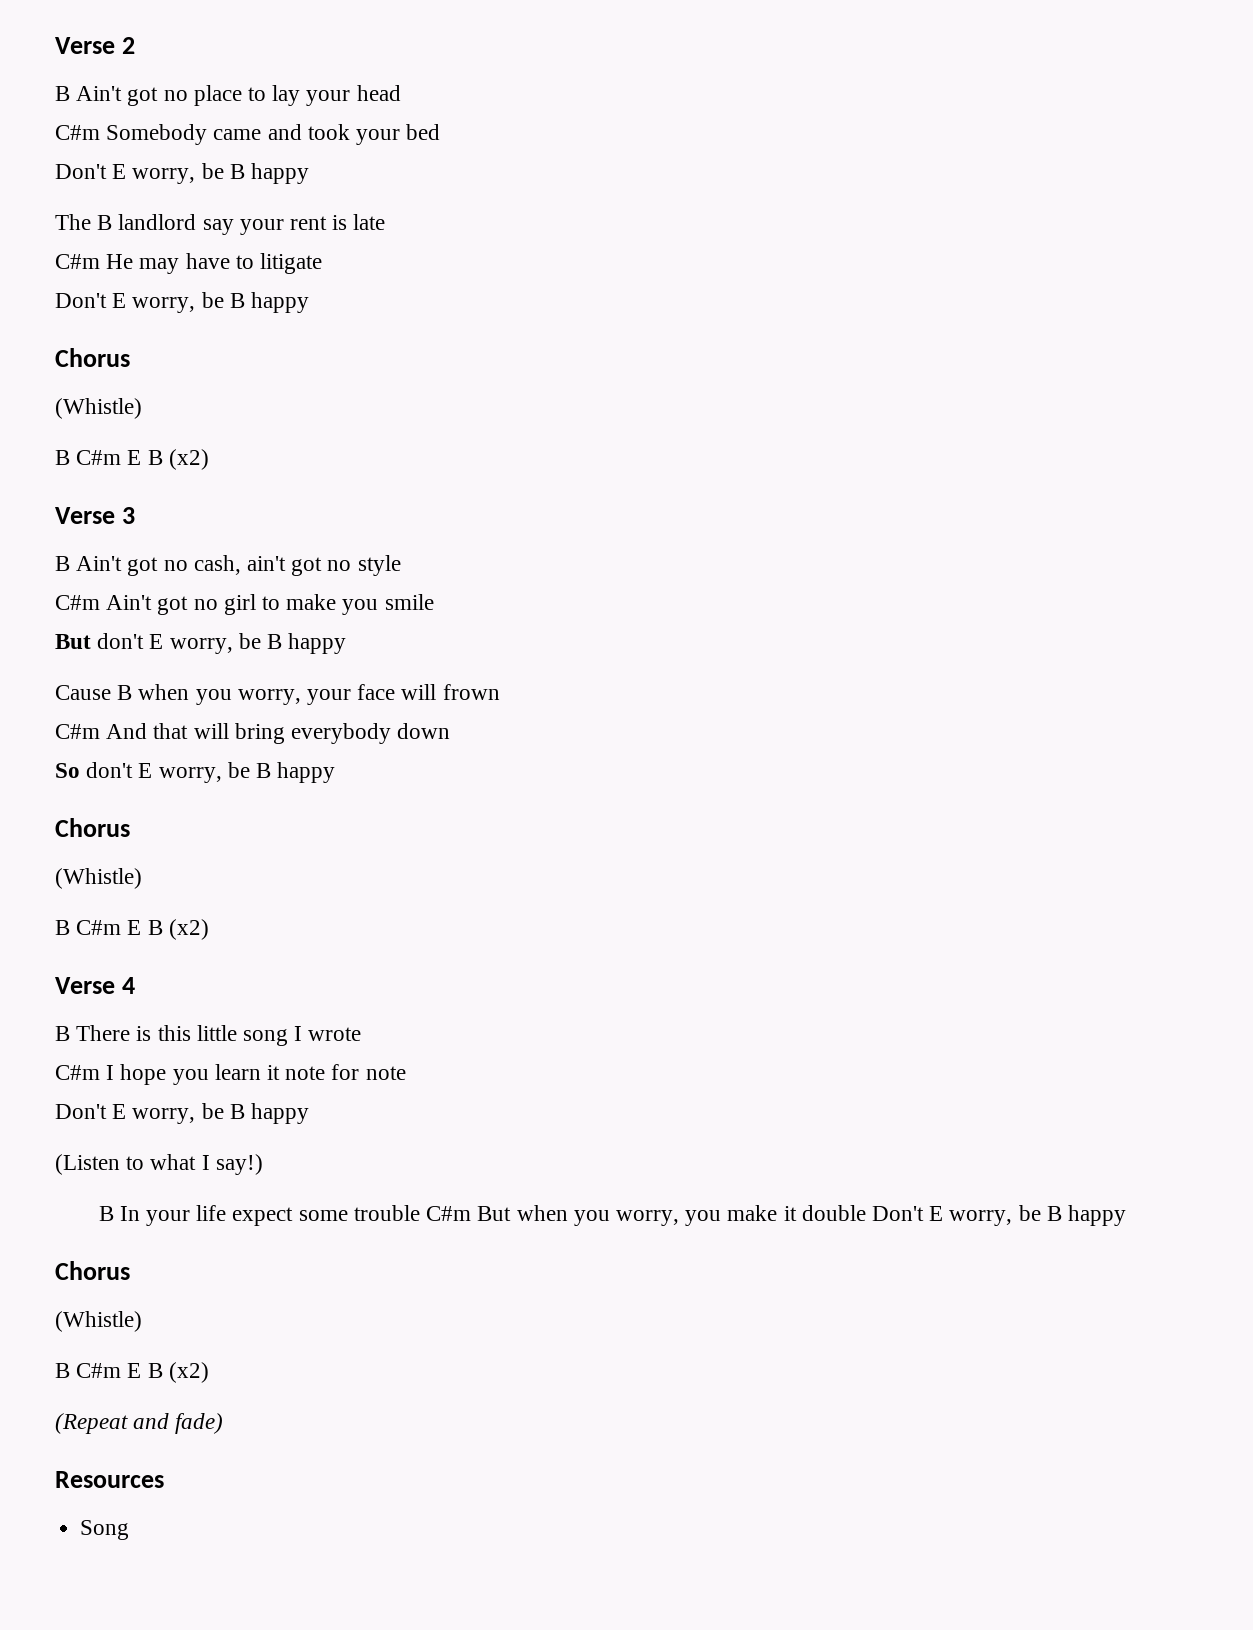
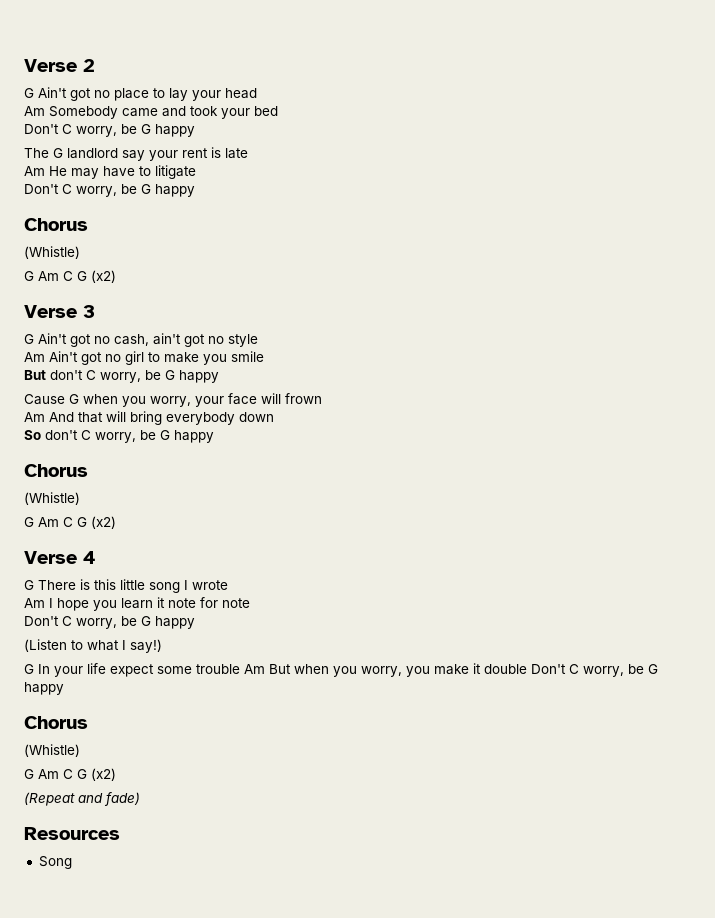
- B Ain't got no place to lay your head
+ G Ain't got no place to lay your head
- C#m Somebody came and took your bed
- Don't E worry, be B happy
+ Am Somebody came and took your bed
+ Don't C worry, be G happy
- The B landlord say your rent is late
+ The G landlord say your rent is late
- C#m He may have to litigate
- Don't E worry, be B happy
+ Am He may have to litigate
+ Don't C worry, be G happy
  Chorus
  (Whistle)
- B C#m E B (x2)
+ G Am C G (x2)
- B Ain't got no cash, ain't got no style
+ G Ain't got no cash, ain't got no style
- C#m Ain't got no girl to make you smile
+ Am Ain't got no girl to make you smile
- But don't E worry, be B happy
+ But don't C worry, be G happy
- Cause B when you worry, your face will frown
+ Cause G when you worry, your face will frown
- C#m And that will bring everybody down
+ Am And that will bring everybody down
- So don't E worry, be B happy
+ So don't C worry, be G happy
  Chorus
  (Whistle)
- B C#m E B (x2)
+ G Am C G (x2)
- B There is this little song I wrote
+ G There is this little song I wrote
- C#m I hope you learn it note for note
- Don't E worry, be B happy
+ Am I hope you learn it note for note
+ Don't C worry, be G happy
- B In your life expect some trouble C#m But when you worry, you make it double Don't E worry, be B happy
+ G In your life expect some trouble Am But when you worry, you make it double Don't C worry, be G happy
  Chorus
  (Whistle)
- B C#m E B (x2)
+ G Am C G (x2)

